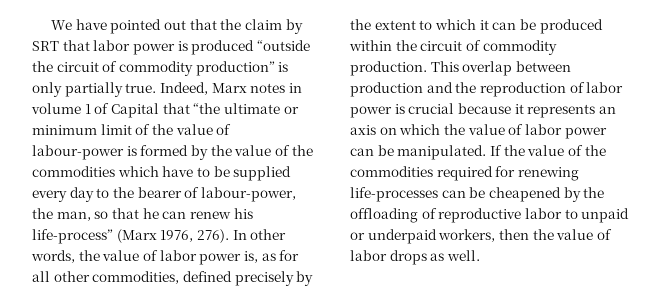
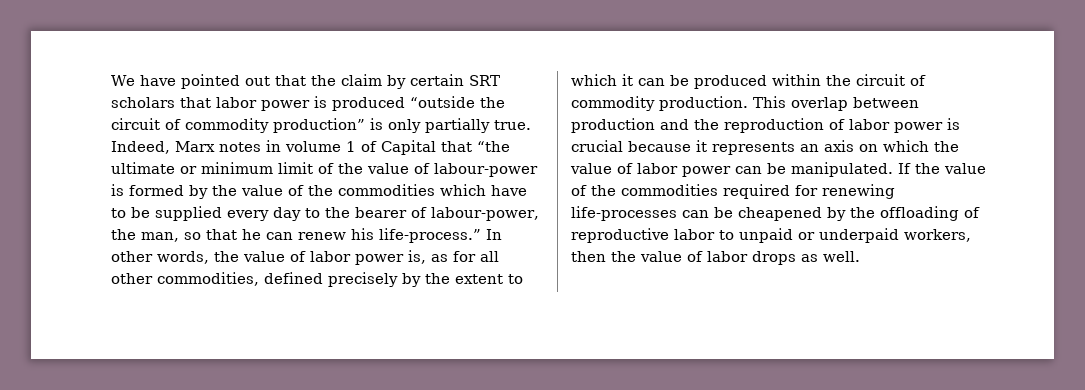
- We have pointed out that the claim by SRT that labor power is produced “outside the circuit of commodity production” is only partially true.
+ We have pointed out that the claim by certain SRT scholars that labor power is produced “outside the circuit of commodity production” is only partially true.
- Indeed, Marx notes in volume 1 of Capital that “the ultimate or minimum limit of the value of labour-power is formed by the value of the commodities which have to be supplied every day to the bearer of labour-power, the man, so that he can renew his life-process” (Marx 1976, 276).
+ Indeed, Marx notes in volume 1 of Capital that “the ultimate or minimum limit of the value of labour-power is formed by the value of the commodities which have to be supplied every day to the bearer of labour-power, the man, so that he can renew his life-process.”

